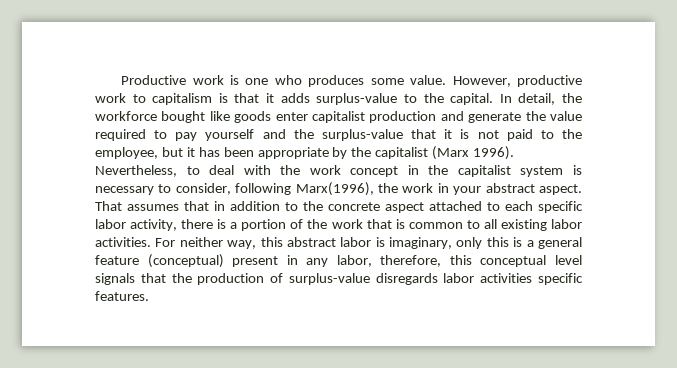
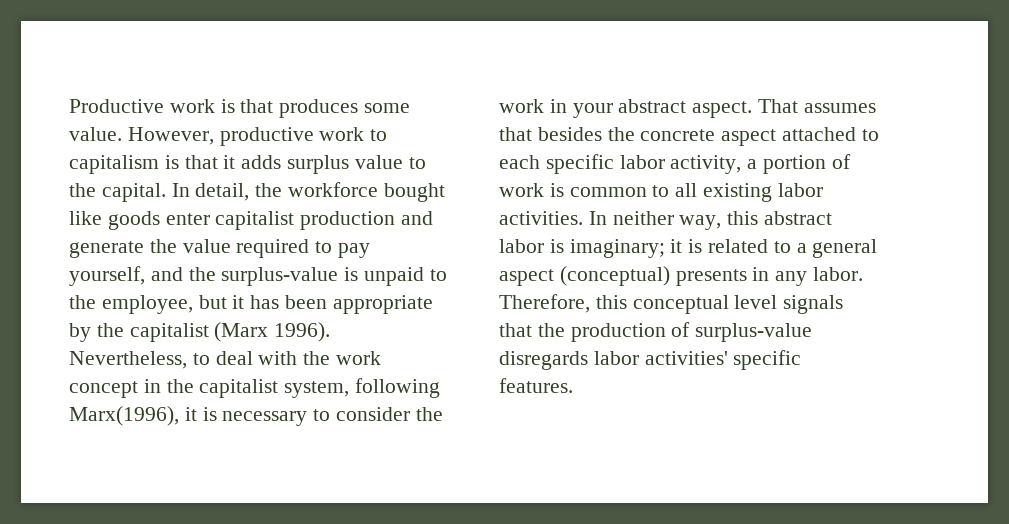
- Productive work is one who produces some value.
+ Productive work is that produces some value.
- However, productive work to capitalism is that it adds surplus-value to the capital.
+ However, productive work to capitalism is that it adds surplus value to the capital.
- In detail, the workforce bought like goods enter capitalist production and generate the value required to pay yourself and the surplus-value that it is not paid to the employee, but it has been appropriate by the capitalist (Marx 1996).
+ In detail, the workforce bought like goods enter capitalist production and generate the value required to pay yourself, and the surplus-value is unpaid to the employee, but it has been appropriate by the capitalist (Marx 1996).
- Nevertheless, to deal with the work concept in the capitalist system is necessary to consider, following Marx(1996), the work in your abstract aspect.
+ Nevertheless, to deal with the work concept in the capitalist system, following Marx(1996), it is necessary to consider the work in your abstract aspect.
- That assumes that in addition to the concrete aspect attached to each specific labor activity, there is a portion of the work that is common to all existing labor activities.
+ That assumes that besides the concrete aspect attached to each specific labor activity, a portion of work is common to all existing labor activities.
- For neither way, this abstract labor is imaginary, only this is a general feature (conceptual) present in any labor, therefore, this conceptual level signals that the production of surplus-value disregards labor activities specific features.
+ In neither way, this abstract labor is imaginary; it is related to a general aspect (conceptual) presents in any labor. Therefore, this conceptual level signals that the production of surplus-value disregards labor activities' specific features.

